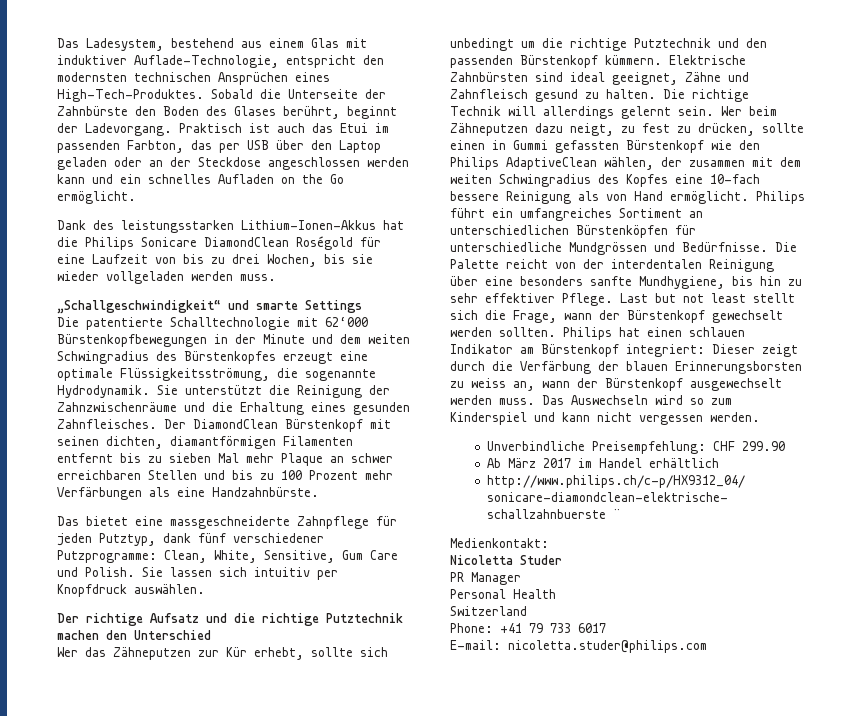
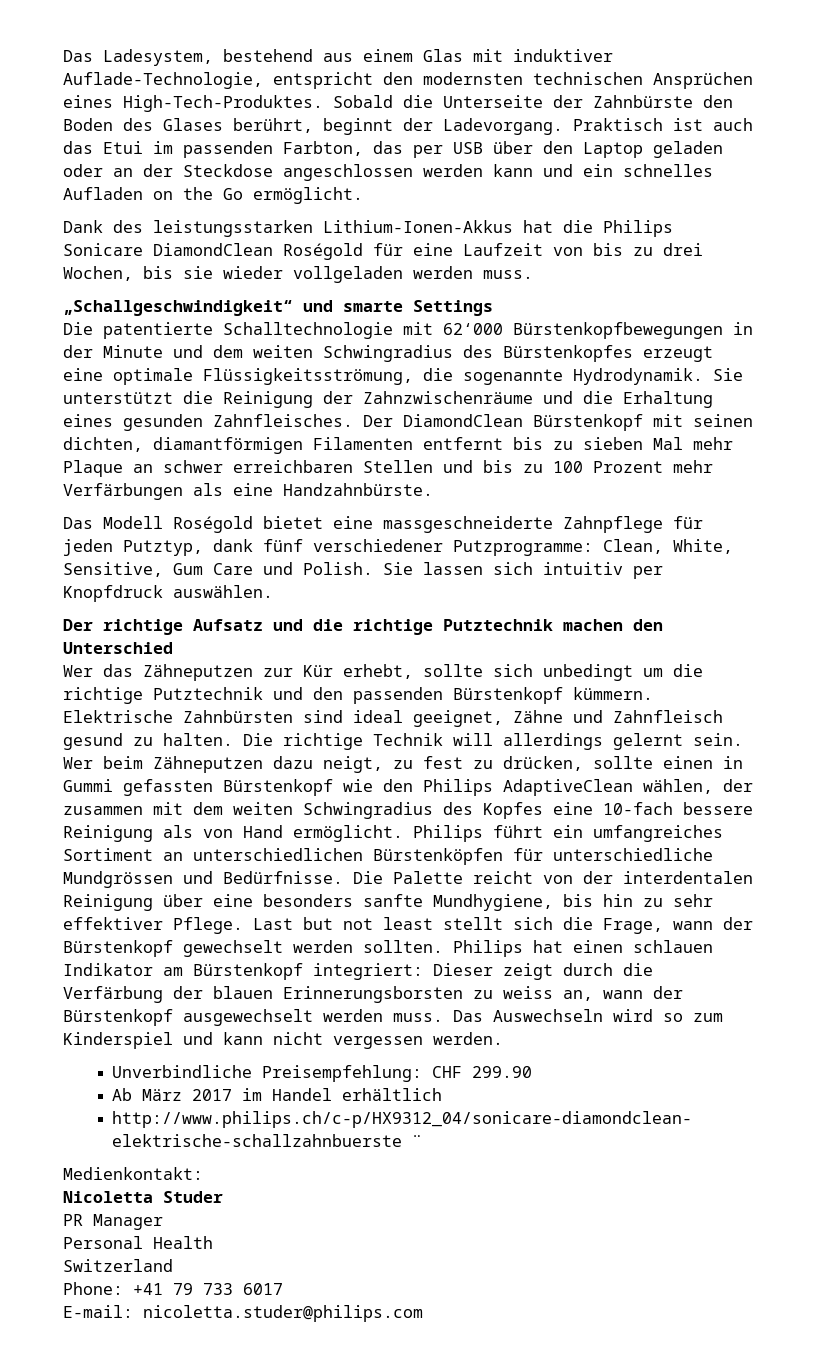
- Das bietet eine massgeschneiderte Zahnpflege für jeden Putztyp, dank fünf verschiedener Putzprogramme: Clean, White, Sensitive, Gum Care und Polish.
+ Das Modell Roségold bietet eine massgeschneiderte Zahnpflege für jeden Putztyp, dank fünf verschiedener Putzprogramme: Clean, White, Sensitive, Gum Care und Polish.

